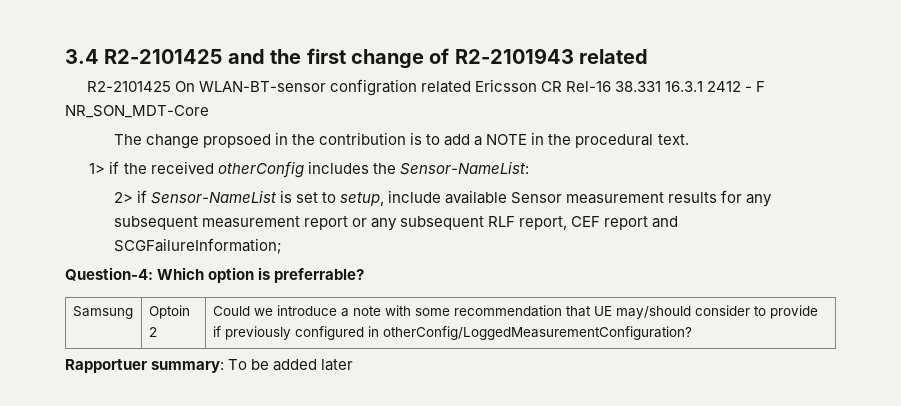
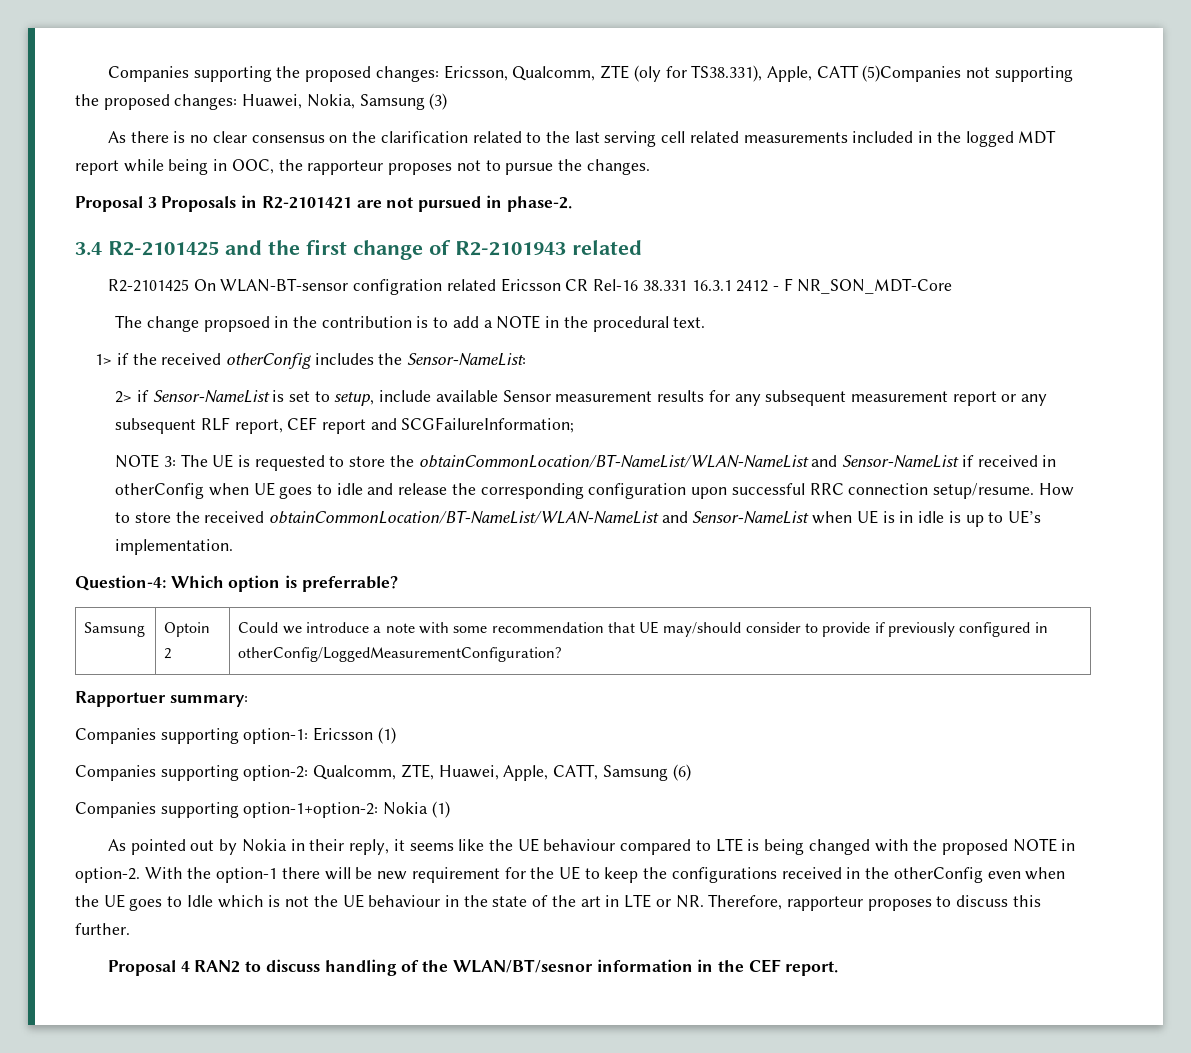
+ Companies supporting the proposed changes: Ericsson, Qualcomm, ZTE (oly for TS38.331), Apple, CATT (5)Companies not supporting the proposed changes: Huawei, Nokia, Samsung (3)
+ As there is no clear consensus on the clarification related to the last serving cell related measurements included in the logged MDT report while being in OOC, the rapporteur proposes not to pursue the changes.
+ Proposal 3 Proposals in R2-2101421 are not pursued in phase-2.
+ NOTE 3: The UE is requested to store the obtainCommonLocation/BT-NameList/WLAN-NameList and Sensor-NameList if received in otherConfig when UE goes to idle and release the corresponding configuration upon successful RRC connection setup/resume. How to store the received obtainCommonLocation/BT-NameList/WLAN-NameList and Sensor-NameList when UE is in idle is up to UE’s implementation.
- Rapportuer summary: To be added later
+ Rapportuer summary:
+ Companies supporting option-1: Ericsson (1)
+ Companies supporting option-2: Qualcomm, ZTE, Huawei, Apple, CATT, Samsung (6)
+ Companies supporting option-1+option-2: Nokia (1)
+ As pointed out by Nokia in their reply, it seems like the UE behaviour compared to LTE is being changed with the proposed NOTE in option-2. With the option-1 there will be new requirement for the UE to keep the configurations received in the otherConfig even when the UE goes to Idle which is not the UE behaviour in the state of the art in LTE or NR. Therefore, rapporteur proposes to discuss this further.
+ Proposal 4 RAN2 to discuss handling of the WLAN/BT/sesnor information in the CEF report.

